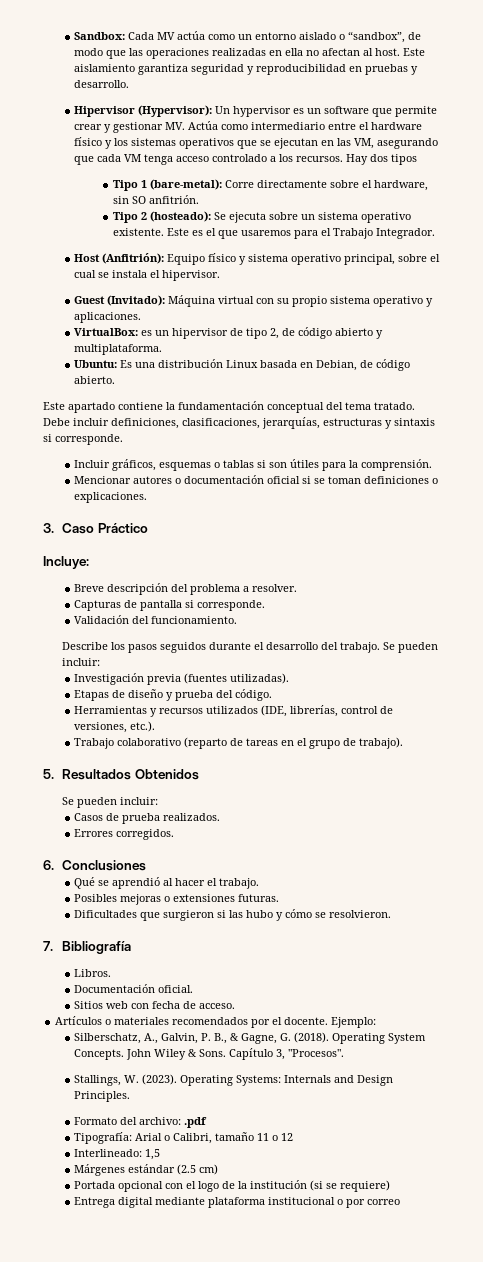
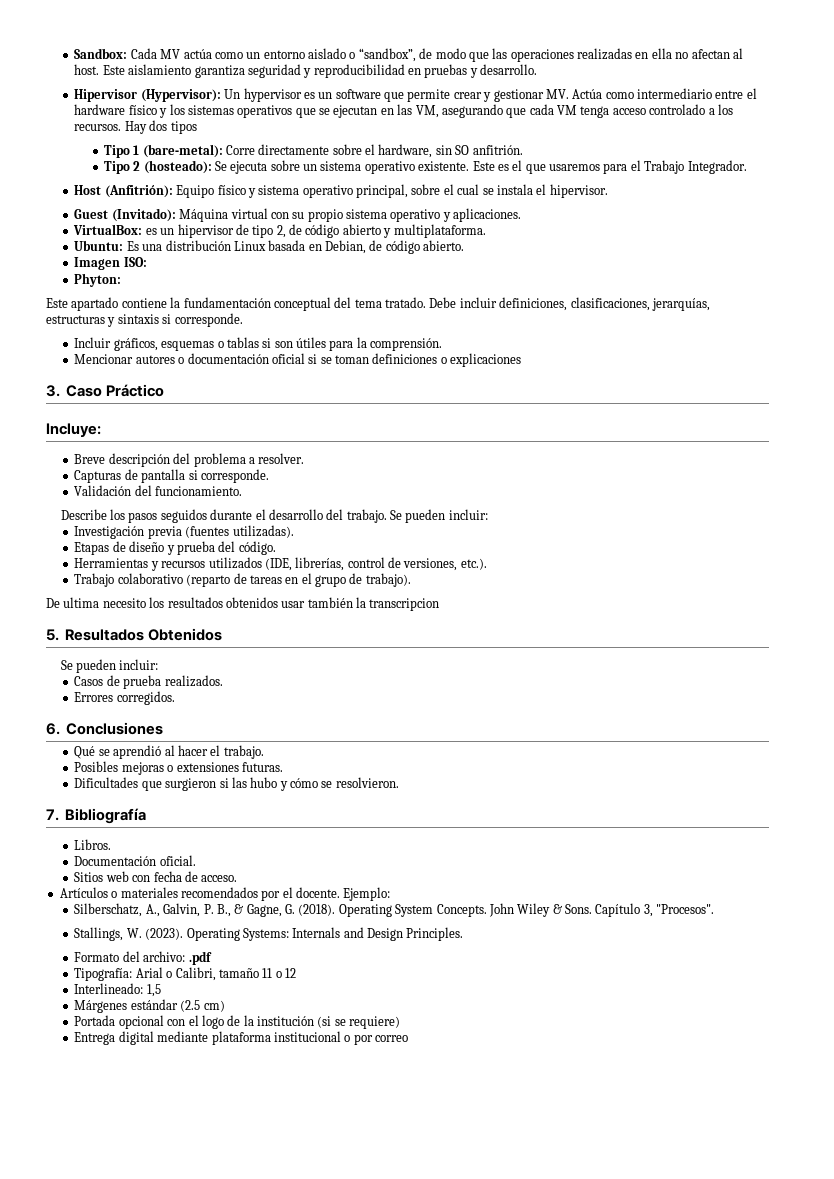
+ Imagen ISO:
+ Phyton:
- Mencionar autores o documentación oficial si se toman definiciones o explicaciones.
+ Mencionar autores o documentación oficial si se toman definiciones o explicaciones
+ De ultima necesito los resultados obtenidos usar también la transcripcion

